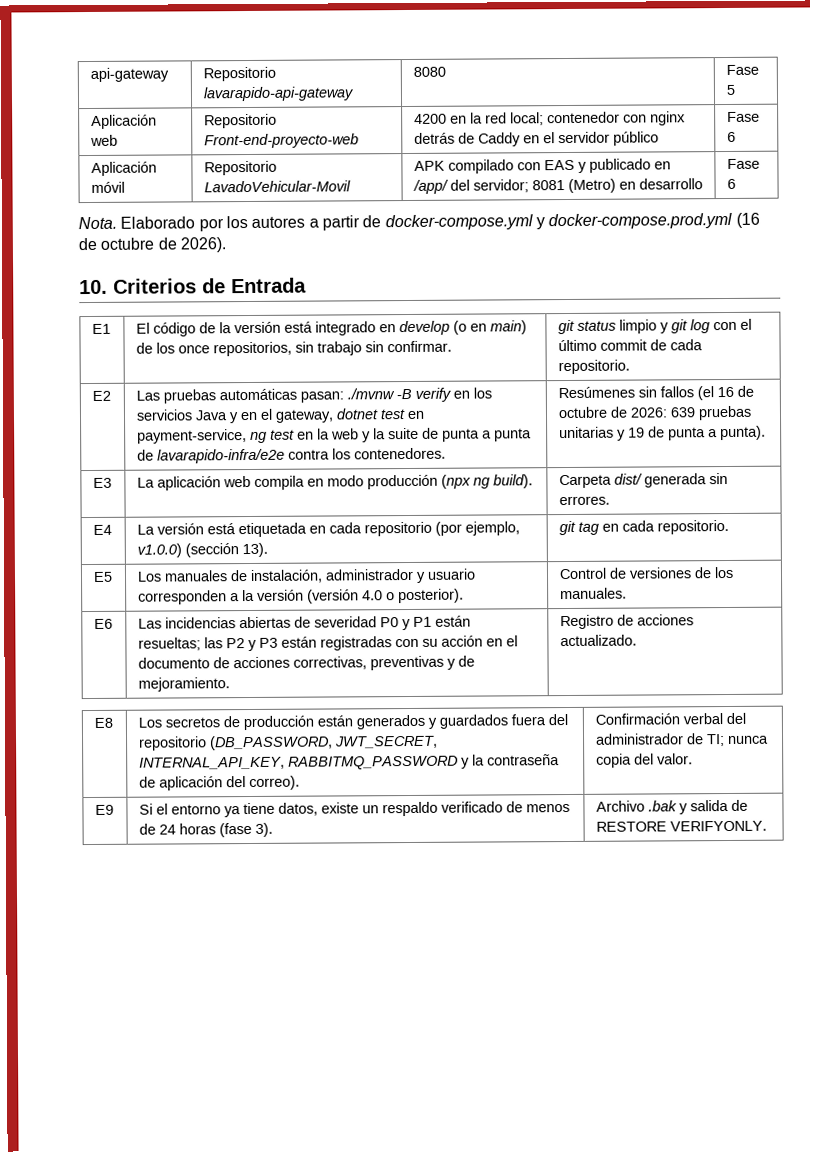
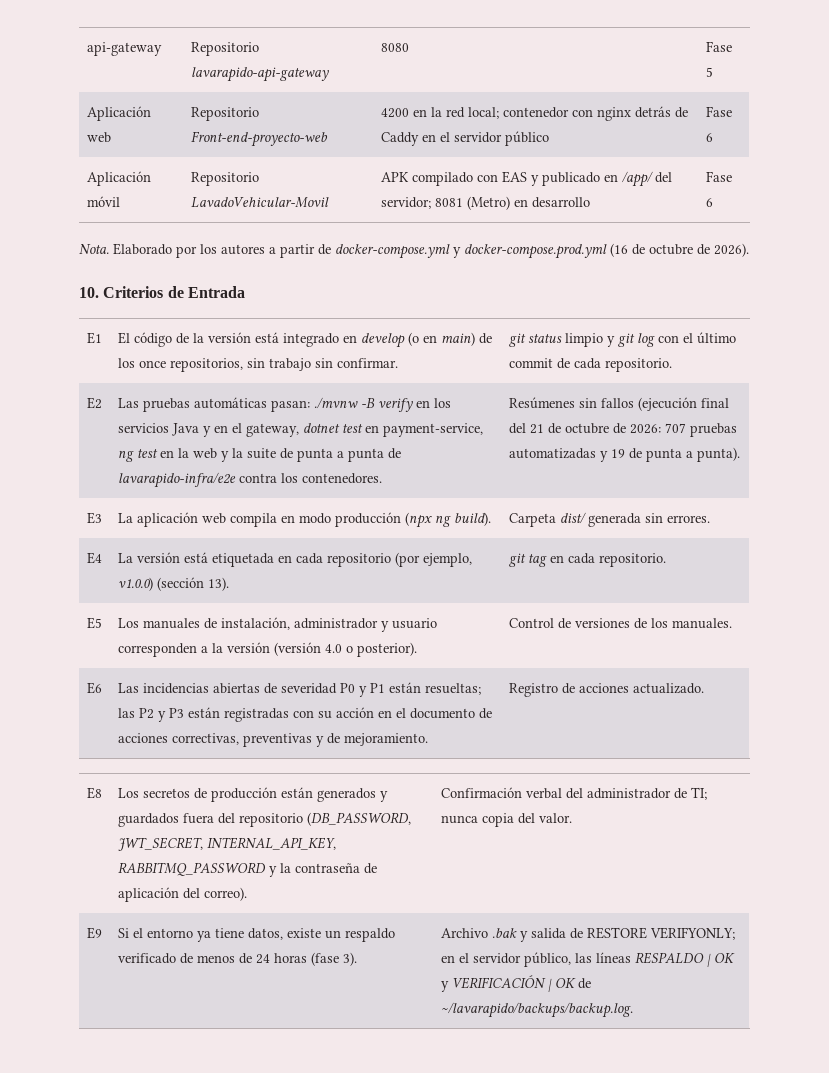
- Resúmenes sin fallos (el 16 de octubre de 2026: 639 pruebas unitarias y 19 de punta a punta).
+ Resúmenes sin fallos (ejecución final del 21 de octubre de 2026: 707 pruebas automatizadas y 19 de punta a punta).
- E9 | Si el entorno ya tiene datos, existe un respaldo verificado de menos de 24 horas (fase 3). | Archivo .bak y salida de RESTORE VERIFYONLY.
+ E9 | Si el entorno ya tiene datos, existe un respaldo verificado de menos de 24 horas (fase 3). | Archivo .bak y salida de RESTORE VERIFYONLY; en el servidor público, las líneas RESPALDO | OK y VERIFICACIÓN | OK de ~/lavarapido/backups/backup.log.

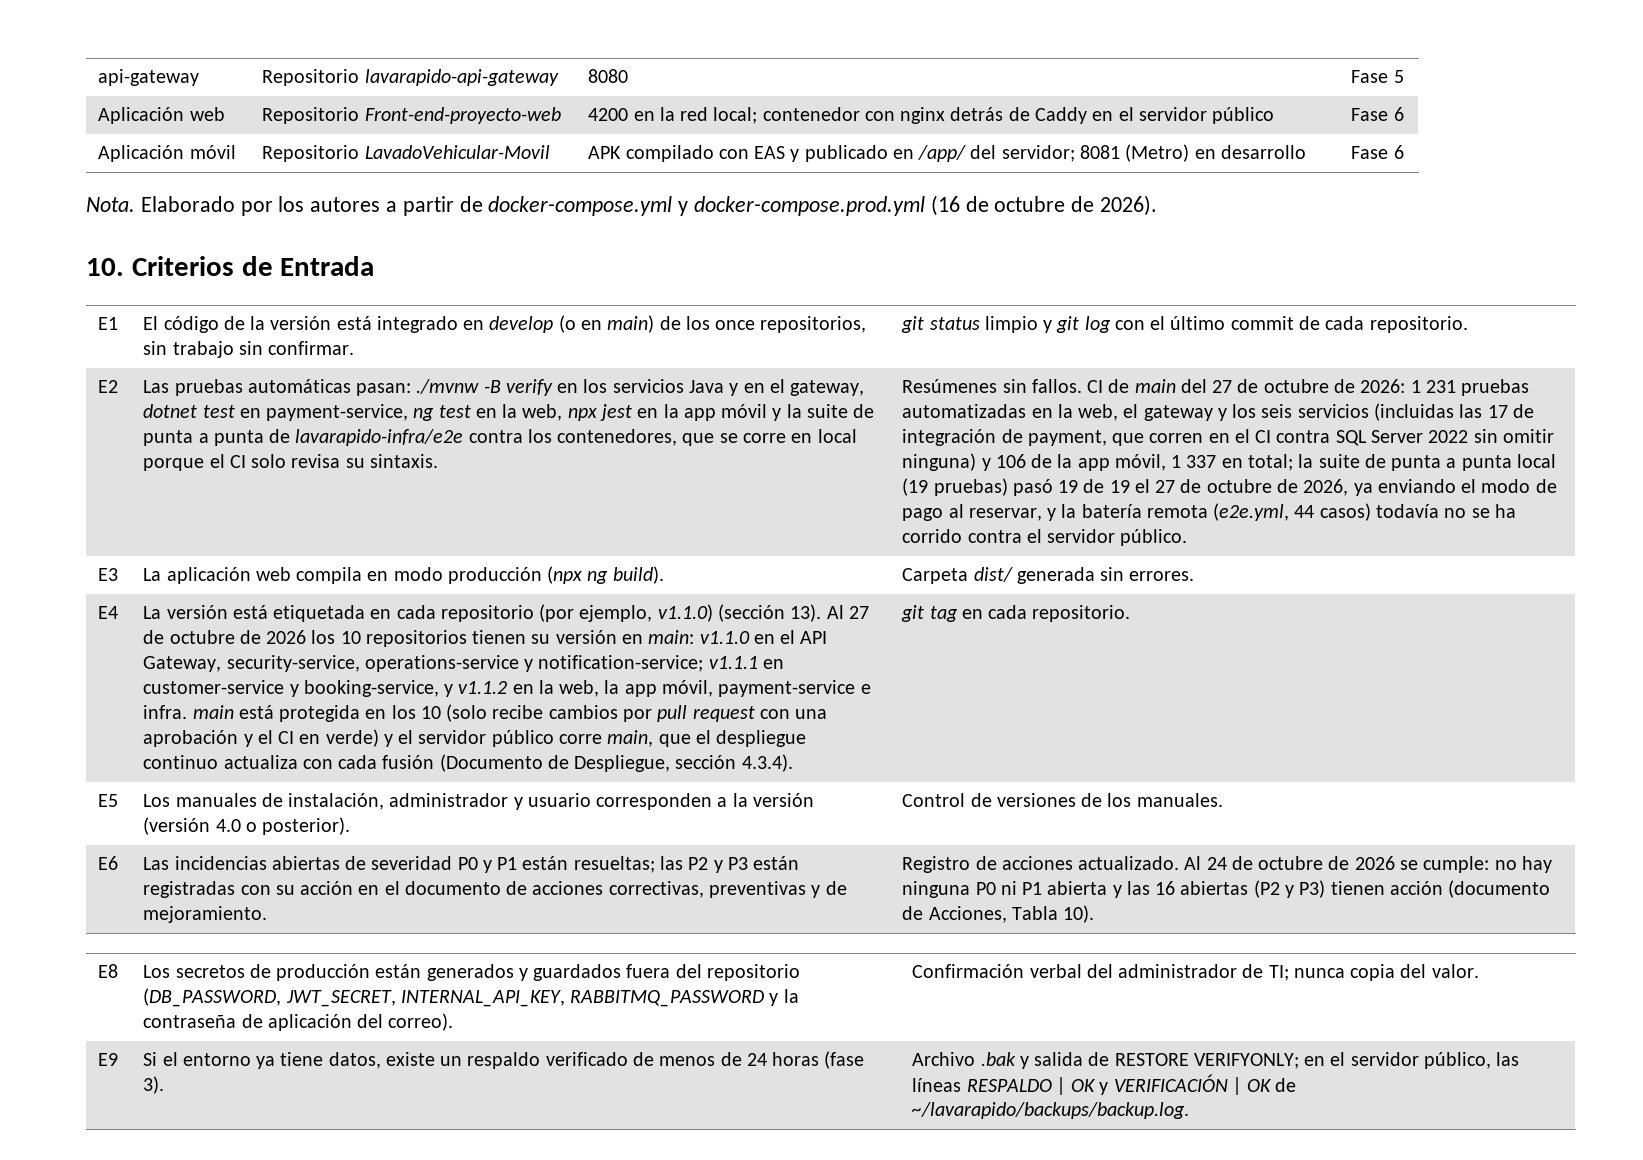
- Las pruebas automáticas pasan: ./mvnw -B verify en los servicios Java y en el gateway, dotnet test en payment-service, ng test en la web y la suite de punta a punta de lavarapido-infra/e2e contra los contenedores. | Resúmenes sin fallos (ejecución final del 21 de octubre de 2026: 707 pruebas automatizadas y 19 de punta a punta).
+ Las pruebas automáticas pasan: ./mvnw -B verify en los servicios Java y en el gateway, dotnet test en payment-service, ng test en la web, npx jest en la app móvil y la suite de punta a punta de lavarapido-infra/e2e contra los contenedores, que se corre en local porque el CI solo revisa su sintaxis. | Resúmenes sin fallos. CI de main del 27 de octubre de 2026: 1 231 pruebas automatizadas en la web, el gateway y los seis servicios (incluidas las 17 de integración de payment, que corren en el CI contra SQL Server 2022 sin omitir ninguna) y 106 de la app móvil, 1 337 en total; la suite de punta a punta local (19 pruebas) pasó 19 de 19 el 27 de octubre de 2026, ya enviando el modo de pago al reservar, y la batería remota (e2e.yml, 44 casos) todavía no se ha corrido contra el servidor público.
- La versión está etiquetada en cada repositorio (por ejemplo, v1.0.0) (sección 13).
+ La versión está etiquetada en cada repositorio (por ejemplo, v1.1.0) (sección 13). Al 27 de octubre de 2026 los 10 repositorios tienen su versión en main: v1.1.0 en el API Gateway, security-service, operations-service y notification-service; v1.1.1 en customer-service y booking-service, y v1.1.2 en la web, la app móvil, payment-service e infra. main está protegida en los 10 (solo recibe cambios por pull request con una aprobación y el CI en verde) y el servidor público corre main, que el despliegue continuo actualiza con cada fusión (Documento de Despliegue, sección 4.3.4).
+ Al 24 de octubre de 2026 se cumple: no hay ninguna P0 ni P1 abierta y las 16 abiertas (P2 y P3) tienen acción (documento de Acciones, Tabla 10).

